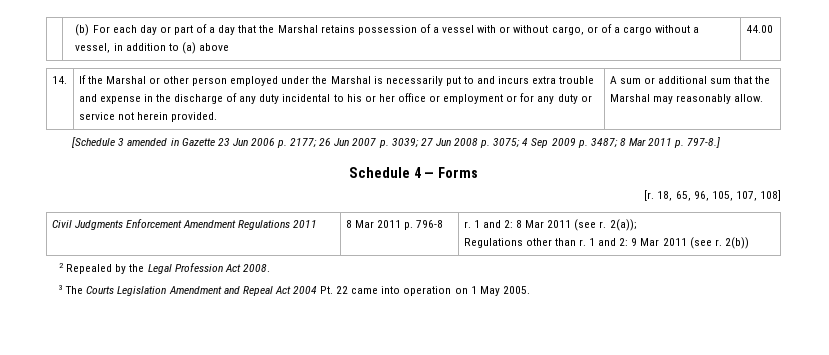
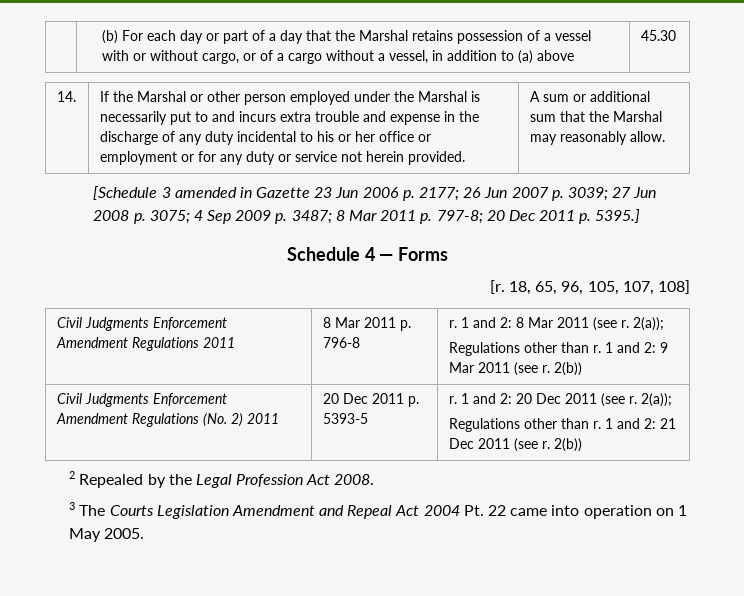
- | (b) For each day or part of a day that the Marshal retains possession of a vessel with or without cargo, or of a cargo without a vessel, in addition to (a) above | 44.00
+ | (b) For each day or part of a day that the Marshal retains possession of a vessel with or without cargo, or of a cargo without a vessel, in addition to (a) above | 45.30
- [Schedule 3 amended in Gazette 23 Jun 2006 p. 2177; 26 Jun 2007 p. 3039; 27 Jun 2008 p. 3075; 4 Sep 2009 p. 3487; 8 Mar 2011 p. 797-8.]
+ [Schedule 3 amended in Gazette 23 Jun 2006 p. 2177; 26 Jun 2007 p. 3039; 27 Jun 2008 p. 3075; 4 Sep 2009 p. 3487; 8 Mar 2011 p. 797-8; 20 Dec 2011 p. 5395.]
+ Civil Judgments Enforcement Amendment Regulations (No. 2) 2011 | 20 Dec 2011 p. 5393-5 | r. 1 and 2: 20 Dec 2011 (see r. 2(a));
+ Regulations other than r. 1 and 2: 21 Dec 2011 (see r. 2(b))

